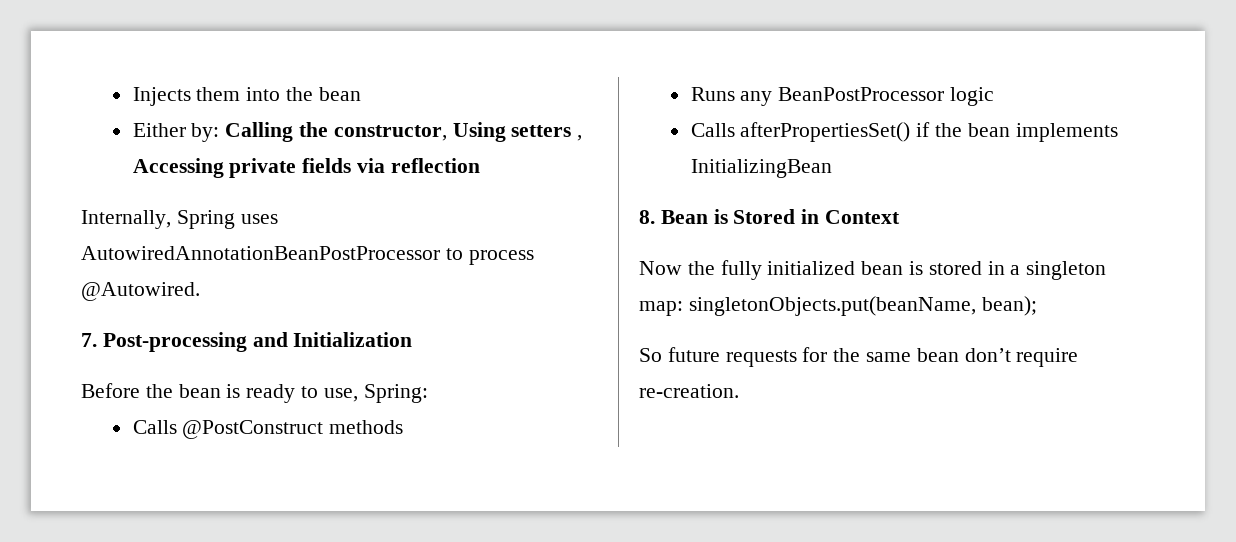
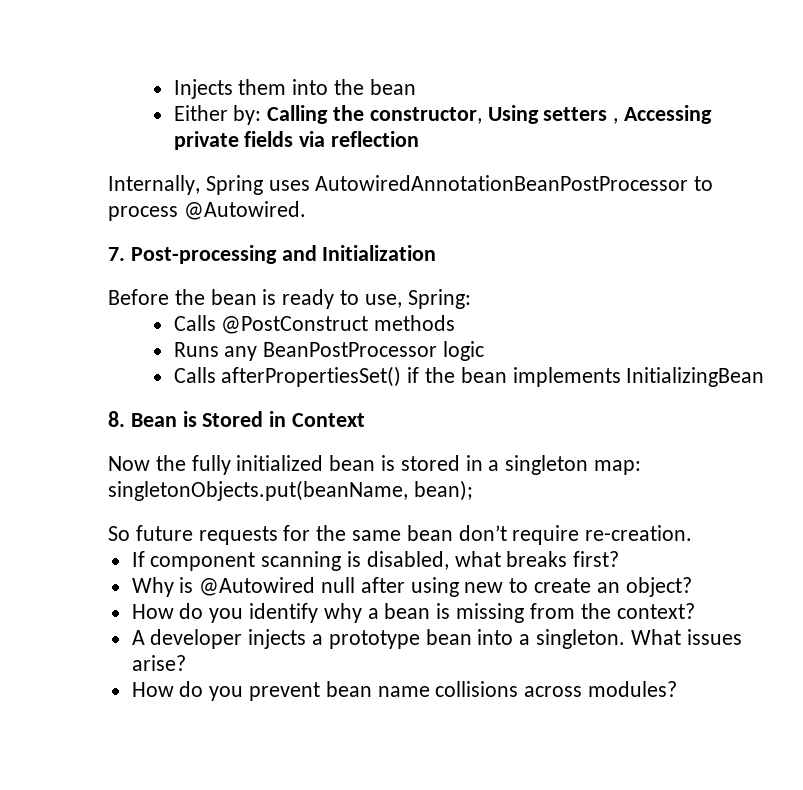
+ If component scanning is disabled, what breaks first?
+ Why is @Autowired null after using new to create an object?
+ How do you identify why a bean is missing from the context?
+ A developer injects a prototype bean into a singleton. What issues arise?
+ How do you prevent bean name collisions across modules?

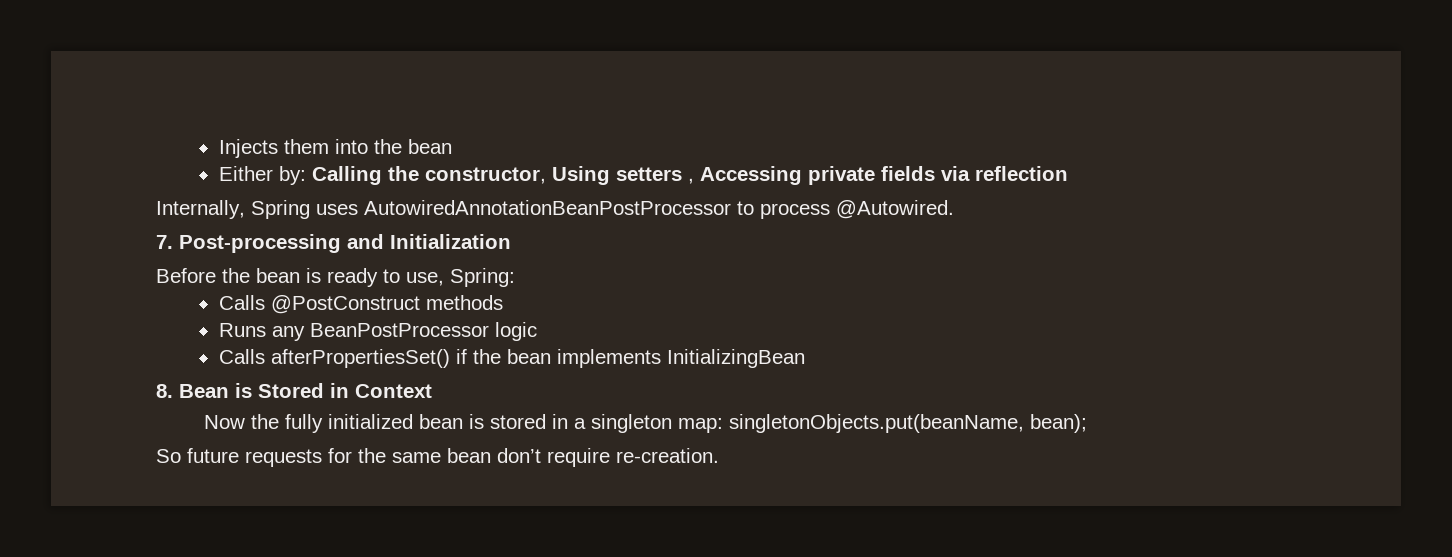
- If component scanning is disabled, what breaks first?
- Why is @Autowired null after using new to create an object?
- How do you identify why a bean is missing from the context?
- A developer injects a prototype bean into a singleton. What issues arise?
- How do you prevent bean name collisions across modules?

